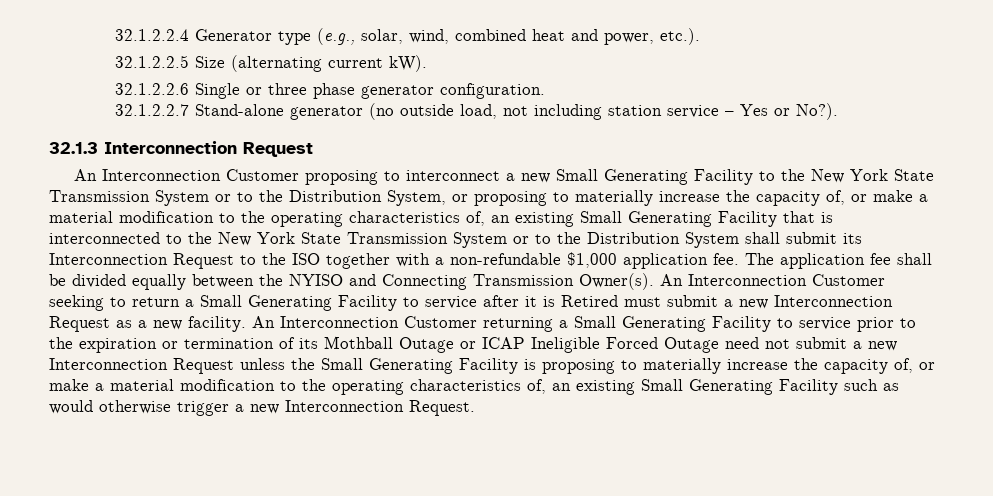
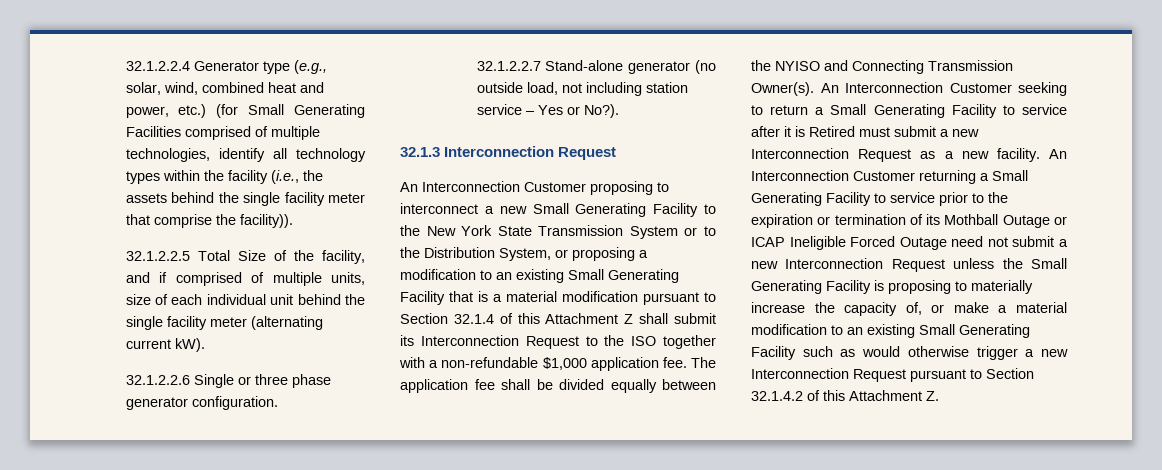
- 32.1.2.2.4 Generator type (e.g., solar, wind, combined heat and power, etc.).
- 32.1.2.2.5 Size (alternating current kW).
+ 32.1.2.2.4 Generator type (e.g., solar, wind, combined heat and power, etc.) (for Small Generating Facilities comprised of multiple technologies, identify all technology types within the facility (i.e., the assets behind the single facility meter that comprise the facility)).
+ 32.1.2.2.5 Total Size of the facility, and if comprised of multiple units, size of each individual unit behind the single facility meter (alternating current kW).
- An Interconnection Customer proposing to interconnect a new Small Generating Facility to the New York State Transmission System or to the Distribution System, or proposing to materially increase the capacity of, or make a material modification to the operating characteristics of, an existing Small Generating Facility that is interconnected to the New York State Transmission System or to the Distribution System shall submit its Interconnection Request to the ISO together with a non-refundable $1,000 application fee.
+ An Interconnection Customer proposing to interconnect a new Small Generating Facility to the New York State Transmission System or to the Distribution System, or proposing a modification to an existing Small Generating Facility that is a material modification pursuant to Section 32.1.4 of this Attachment Z shall submit its Interconnection Request to the ISO together with a non-refundable $1,000 application fee.
- An Interconnection Customer returning a Small Generating Facility to service prior to the expiration or termination of its Mothball Outage or ICAP Ineligible Forced Outage need not submit a new Interconnection Request unless the Small Generating Facility is proposing to materially increase the capacity of, or make a material modification to the operating characteristics of, an existing Small Generating Facility such as would otherwise trigger a new Interconnection Request.
+ An Interconnection Customer returning a Small Generating Facility to service prior to the expiration or termination of its Mothball Outage or ICAP Ineligible Forced Outage need not submit a new Interconnection Request unless the Small Generating Facility is proposing to materially increase the capacity of, or make a material modification to an existing Small Generating Facility such as would otherwise trigger a new Interconnection Request pursuant to Section 32.1.4.2 of this Attachment Z.

